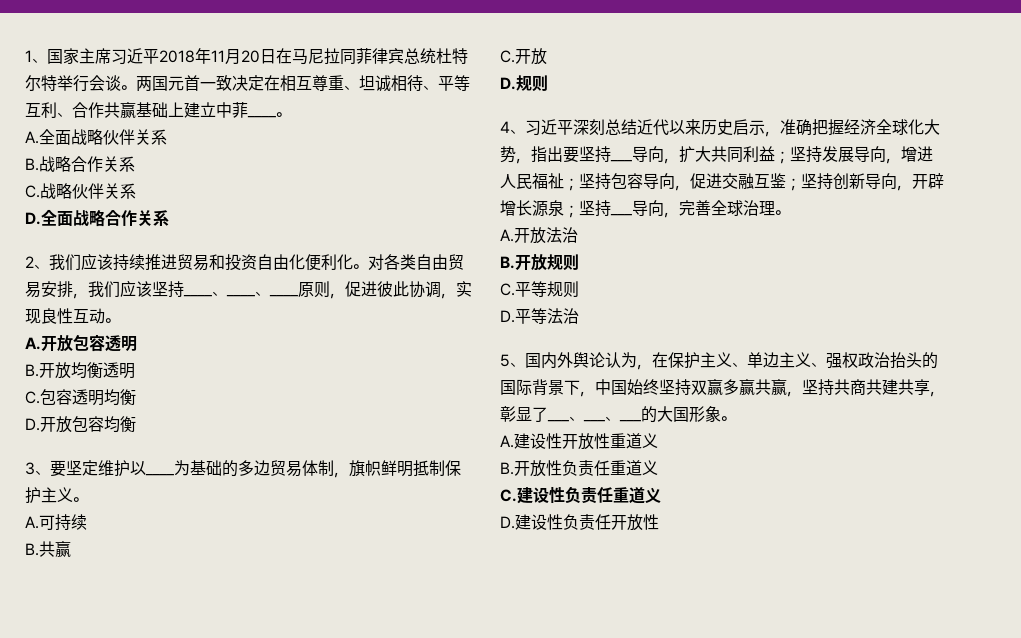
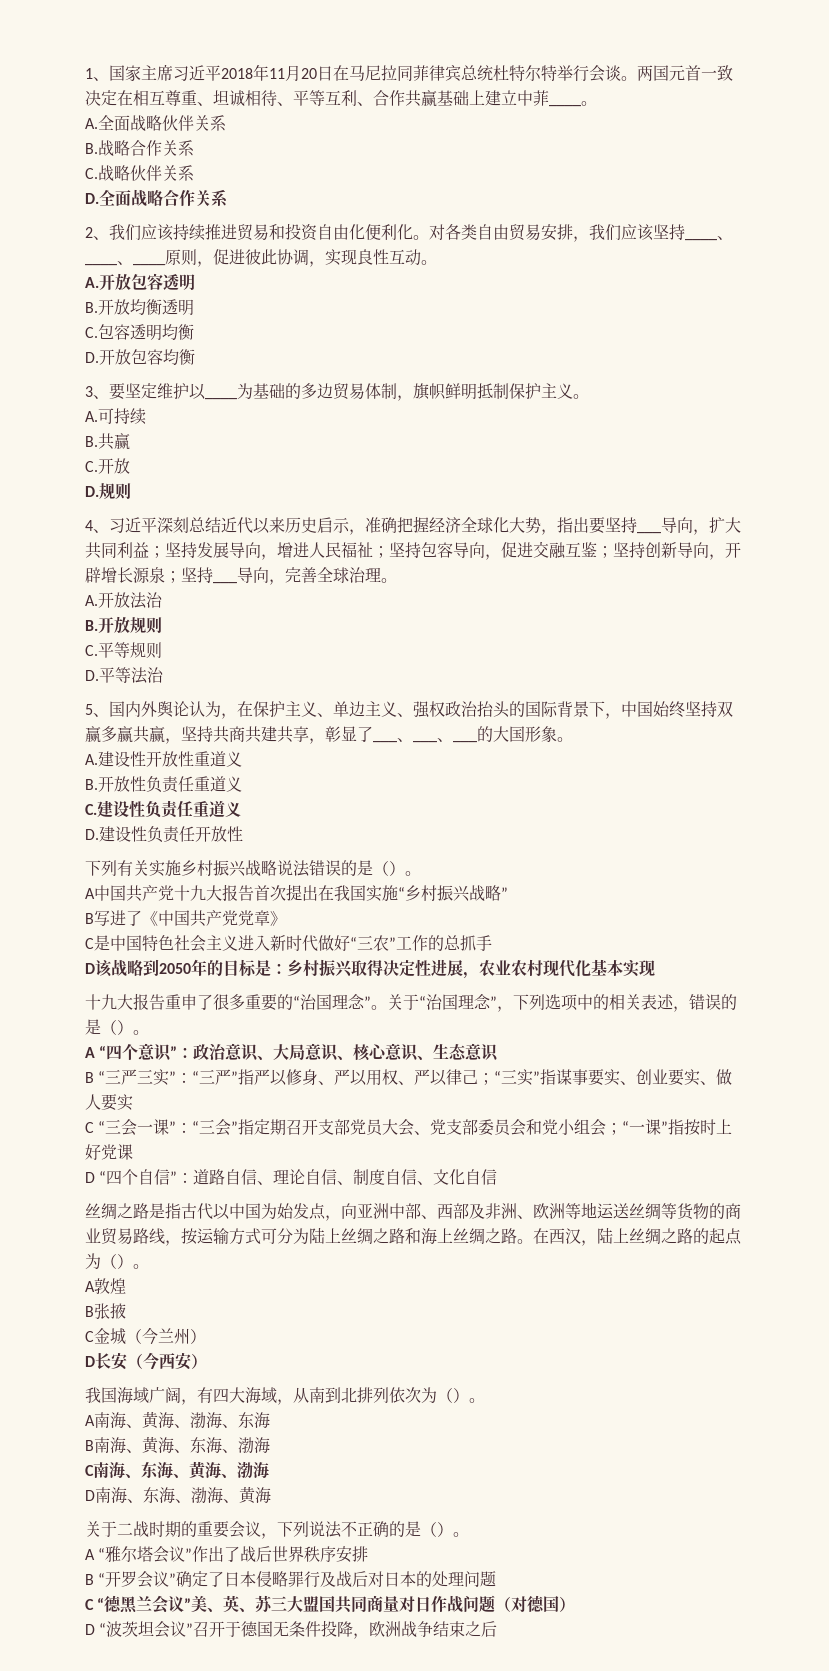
+ 下列有关实施乡村振兴战略说法错误的是（）。
+ A中国共产党十九大报告首次提出在我国实施“乡村振兴战略”
+ B写进了《中国共产党党章》
+ C是中国特色社会主义进入新时代做好“三农”工作的总抓手
+ D该战略到2050年的目标是：乡村振兴取得决定性进展，农业农村现代化基本实现
+ 十九大报告重申了很多重要的“治国理念”。关于“治国理念”，下列选项中的相关表述，错误的是（）。
+ A “四个意识”：政治意识、大局意识、核心意识、生态意识
+ B “三严三实”：“三严”指严以修身、严以用权、严以律己；“三实”指谋事要实、创业要实、做人要实
+ C “三会一课”：“三会”指定期召开支部党员大会、党支部委员会和党小组会；“一课”指按时上好党课
+ D “四个自信”：道路自信、理论自信、制度自信、文化自信
+ 丝绸之路是指古代以中国为始发点，向亚洲中部、西部及非洲、欧洲等地运送丝绸等货物的商业贸易路线，按运输方式可分为陆上丝绸之路和海上丝绸之路。在西汉，陆上丝绸之路的起点为（）。
+ A敦煌
+ B张掖
+ C金城（今兰州）
+ D长安（今西安）
+ 我国海域广阔，有四大海域，从南到北排列依次为（）。
+ A南海、黄海、渤海、东海
+ B南海、黄海、东海、渤海
+ C南海、东海、黄海、渤海
+ D南海、东海、渤海、黄海
+ 关于二战时期的重要会议，下列说法不正确的是（）。
+ A “雅尔塔会议”作出了战后世界秩序安排
+ B “开罗会议”确定了日本侵略罪行及战后对日本的处理问题
+ C “德黑兰会议”美、英、苏三大盟国共同商量对日作战问题（对德国）
+ D “波茨坦会议”召开于德国无条件投降，欧洲战争结束之后

